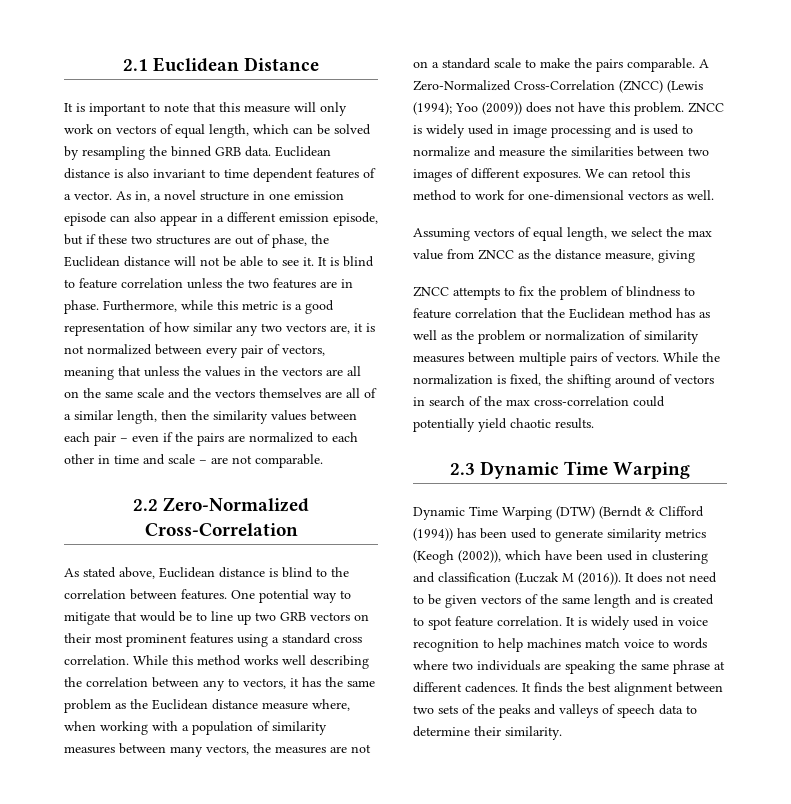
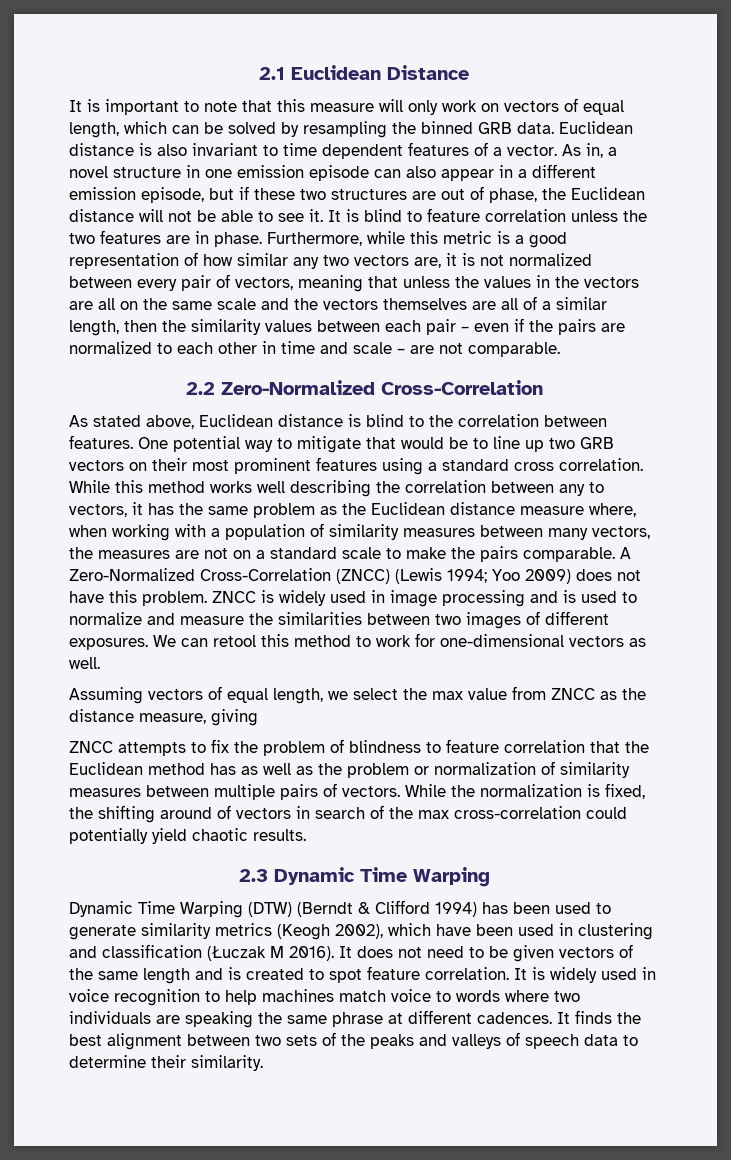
- A Zero-Normalized Cross-Correlation (ZNCC) (Lewis (1994); Yoo (2009)) does not have this problem.
+ A Zero-Normalized Cross-Correlation (ZNCC) (Lewis 1994; Yoo 2009) does not have this problem.
- Dynamic Time Warping (DTW) (Berndt & Clifford (1994)) has been used to generate similarity metrics (Keogh (2002)), which have been used in clustering and classification (Łuczak M (2016)).
+ Dynamic Time Warping (DTW) (Berndt & Clifford 1994) has been used to generate similarity metrics (Keogh 2002), which have been used in clustering and classification (Łuczak M 2016).

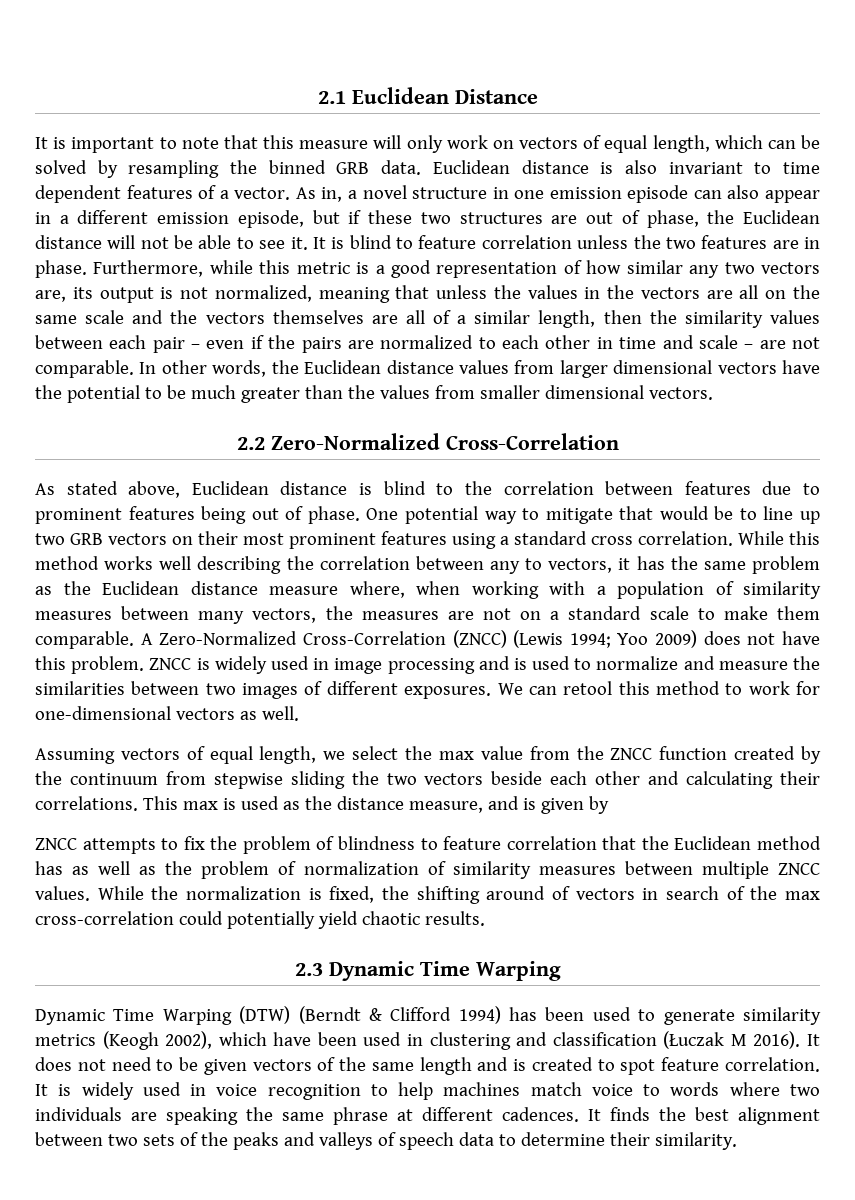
- Furthermore, while this metric is a good representation of how similar any two vectors are, it is not normalized between every pair of vectors, meaning that unless the values in the vectors are all on the same scale and the vectors themselves are all of a similar length, then the similarity values between each pair – even if the pairs are normalized to each other in time and scale – are not comparable.
+ Furthermore, while this metric is a good representation of how similar any two vectors are, its output is not normalized, meaning that unless the values in the vectors are all on the same scale and the vectors themselves are all of a similar length, then the similarity values between each pair – even if the pairs are normalized to each other in time and scale – are not comparable. In other words, the Euclidean distance values from larger dimensional vectors have the potential to be much greater than the values from smaller dimensional vectors.
- As stated above, Euclidean distance is blind to the correlation between features.
+ As stated above, Euclidean distance is blind to the correlation between features due to prominent features being out of phase.
- While this method works well describing the correlation between any to vectors, it has the same problem as the Euclidean distance measure where, when working with a population of similarity measures between many vectors, the measures are not on a standard scale to make the pairs comparable.
+ While this method works well describing the correlation between any to vectors, it has the same problem as the Euclidean distance measure where, when working with a population of similarity measures between many vectors, the measures are not on a standard scale to make them comparable.
- Assuming vectors of equal length, we select the max value from ZNCC as the distance measure, giving
+ Assuming vectors of equal length, we select the max value from the ZNCC function created by the continuum from stepwise sliding the two vectors beside each other and calculating their correlations. This max is used as the distance measure, and is given by
- ZNCC attempts to fix the problem of blindness to feature correlation that the Euclidean method has as well as the problem or normalization of similarity measures between multiple pairs of vectors.
+ ZNCC attempts to fix the problem of blindness to feature correlation that the Euclidean method has as well as the problem of normalization of similarity measures between multiple ZNCC values.

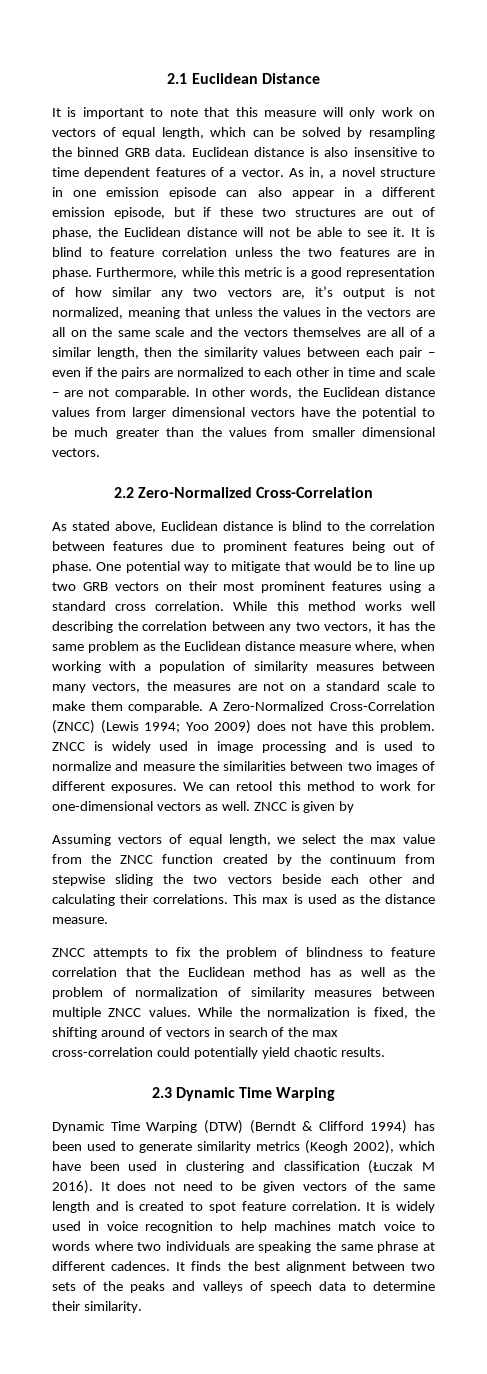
- Euclidean distance is also invariant to time dependent features of a vector.
+ Euclidean distance is also insensitive to time dependent features of a vector.
- Furthermore, while this metric is a good representation of how similar any two vectors are, its output is not normalized, meaning that unless the values in the vectors are all on the same scale and the vectors themselves are all of a similar length, then the similarity values between each pair – even if the pairs are normalized to each other in time and scale – are not comparable.
+ Furthermore, while this metric is a good representation of how similar any two vectors are, it’s output is not normalized, meaning that unless the values in the vectors are all on the same scale and the vectors themselves are all of a similar length, then the similarity values between each pair – even if the pairs are normalized to each other in time and scale – are not comparable.
- While this method works well describing the correlation between any to vectors, it has the same problem as the Euclidean distance measure where, when working with a population of similarity measures between many vectors, the measures are not on a standard scale to make them comparable.
+ While this method works well describing the correlation between any two vectors, it has the same problem as the Euclidean distance measure where, when working with a population of similarity measures between many vectors, the measures are not on a standard scale to make them comparable.
+ ZNCC is given by
- This max is used as the distance measure, and is given by
+ This max is used as the distance measure.

